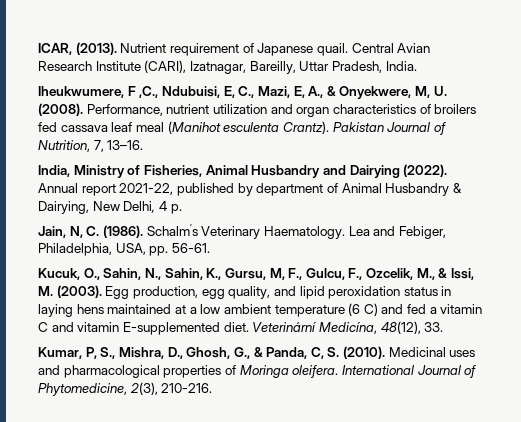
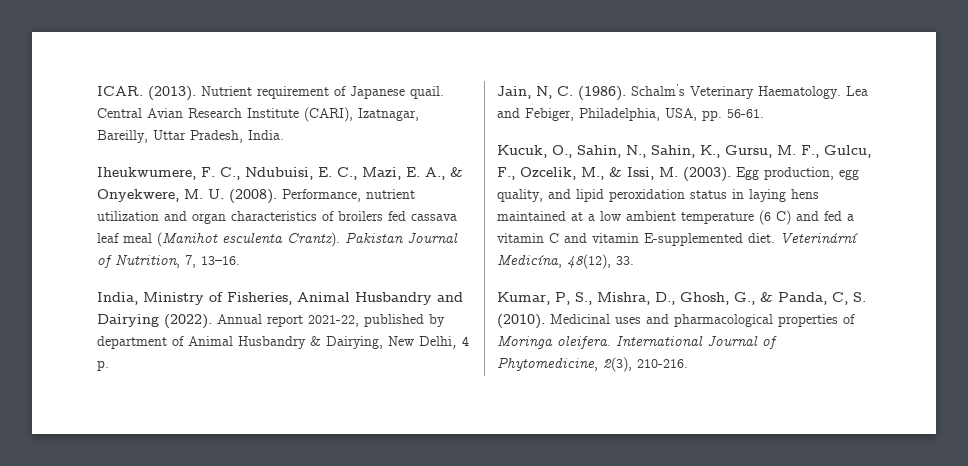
- ICAR, (2013).
+ ICAR. (2013).
- Iheukwumere, F ,C., Ndubuisi, E, C., Mazi, E, A., & Onyekwere, M, U. (2008).
+ Iheukwumere, F. C., Ndubuisi, E. C., Mazi, E. A., & Onyekwere, M. U. (2008).
- Kucuk, O., Sahin, N., Sahin, K., Gursu, M, F., Gulcu, F., Ozcelik, M., & Issi, M. (2003).
+ Kucuk, O., Sahin, N., Sahin, K., Gursu, M. F., Gulcu, F., Ozcelik, M., & Issi, M. (2003).

